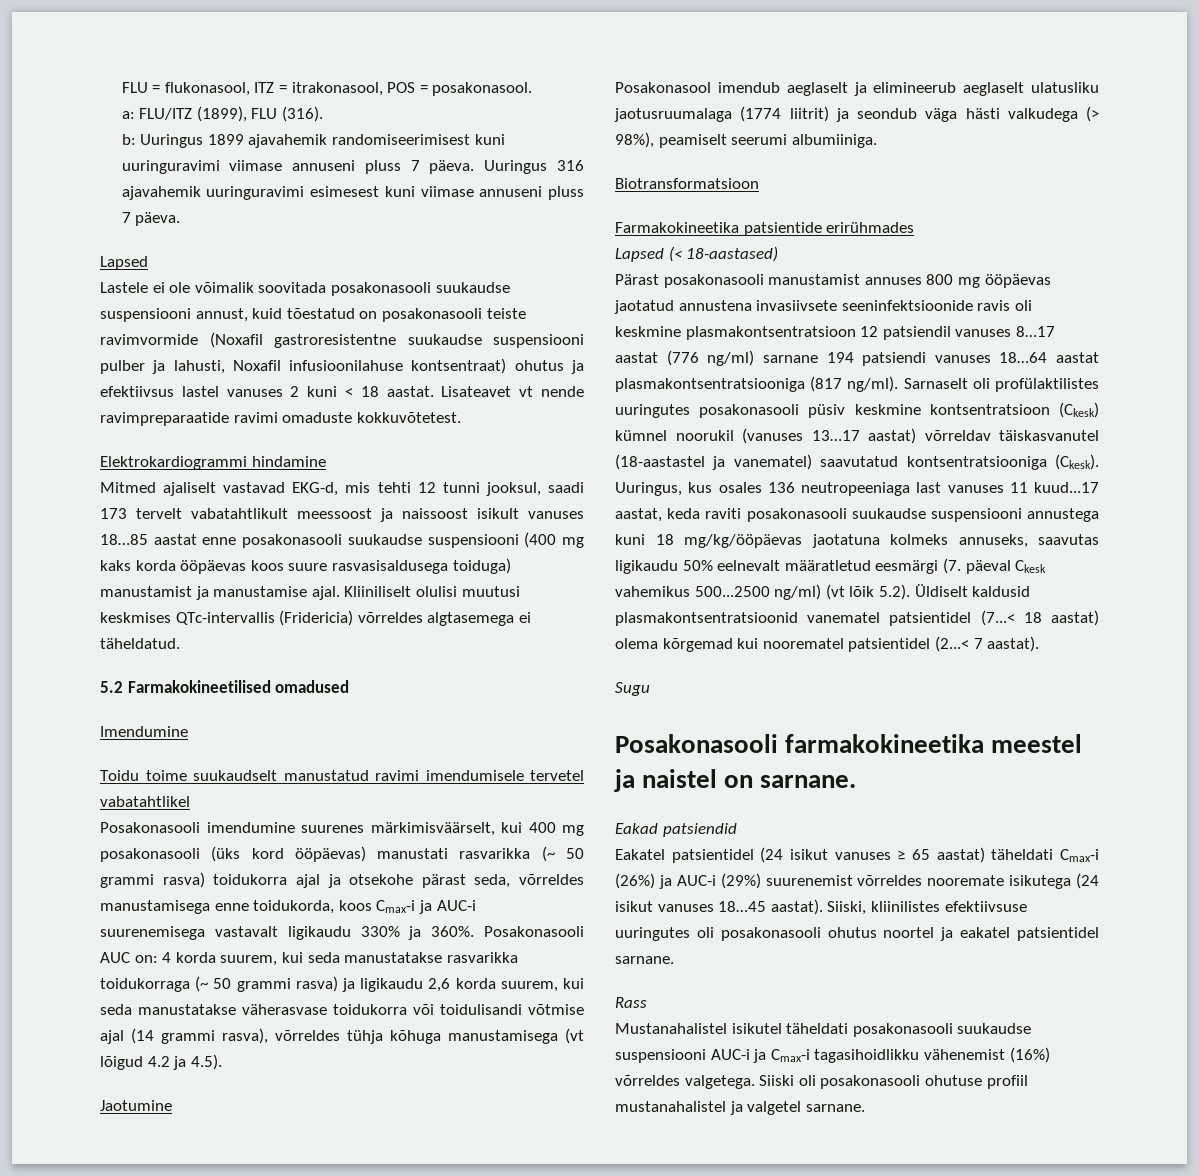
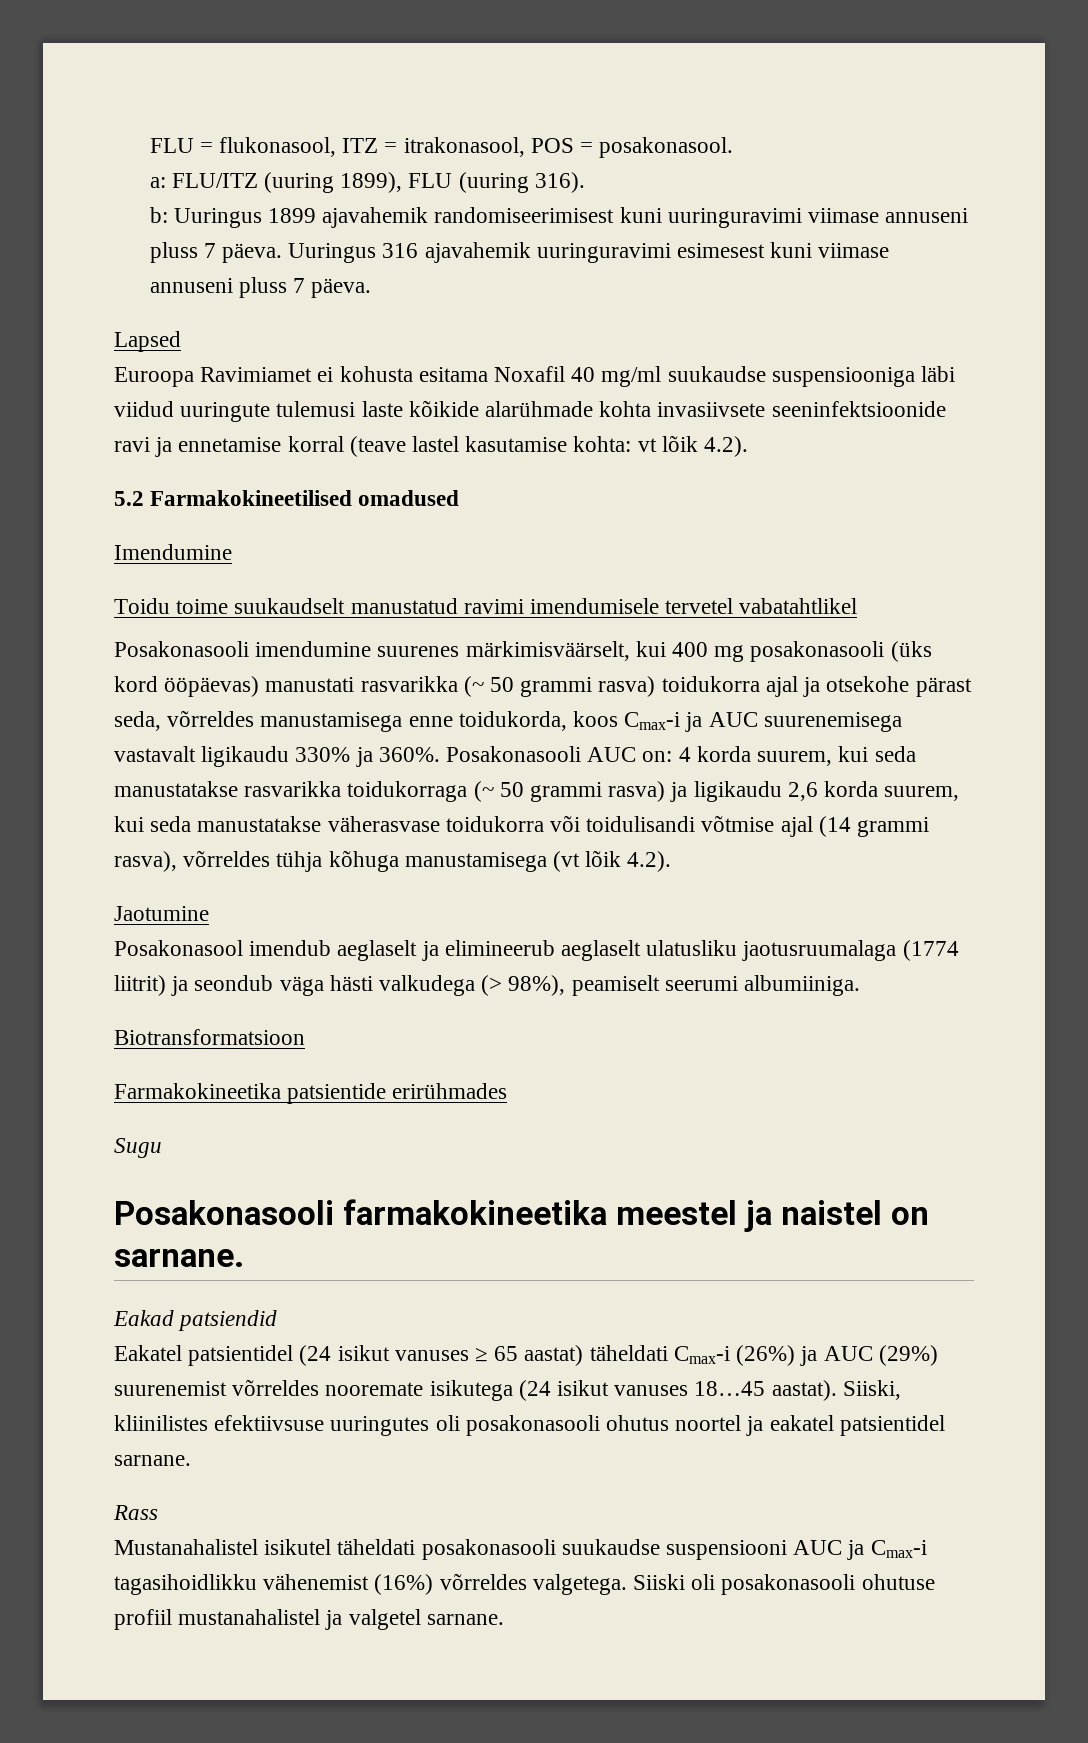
- a: FLU/ITZ (1899), FLU (316).
+ a: FLU/ITZ (uuring 1899), FLU (uuring 316).
- Lastele ei ole võimalik soovitada posakonasooli suukaudse suspensiooni annust, kuid tõestatud on posakonasooli teiste ravimvormide (Noxafil gastroresistentne suukaudse suspensiooni pulber ja lahusti, Noxafil infusioonilahuse kontsentraat) ohutus ja efektiivsus lastel vanuses 2 kuni < 18 aastat. Lisateavet vt nende ravimpreparaatide ravimi omaduste kokkuvõtetest.
- Elektrokardiogrammi hindamine
- Mitmed ajaliselt vastavad EKG-d, mis tehti 12 tunni jooksul, saadi 173 tervelt vabatahtlikult meessoost ja naissoost isikult vanuses 18…85 aastat enne posakonasooli suukaudse suspensiooni (400 mg kaks korda ööpäevas koos suure rasvasisaldusega toiduga) manustamist ja manustamise ajal. Kliiniliselt olulisi muutusi keskmises QTc-intervallis (Fridericia) võrreldes algtasemega ei täheldatud.
+ Euroopa Ravimiamet ei kohusta esitama Noxafil 40 mg/ml suukaudse suspensiooniga läbi viidud uuringute tulemusi laste kõikide alarühmade kohta invasiivsete seeninfektsioonide ravi ja ennetamise korral (teave lastel kasutamise kohta: vt lõik 4.2).
- Posakonasooli imendumine suurenes märkimisväärselt, kui 400 mg posakonasooli (üks kord ööpäevas) manustati rasvarikka (~ 50 grammi rasva) toidukorra ajal ja otsekohe pärast seda, võrreldes manustamisega enne toidukorda, koos Cmax-i ja AUC-i suurenemisega vastavalt ligikaudu 330% ja 360%.
+ Posakonasooli imendumine suurenes märkimisväärselt, kui 400 mg posakonasooli (üks kord ööpäevas) manustati rasvarikka (~ 50 grammi rasva) toidukorra ajal ja otsekohe pärast seda, võrreldes manustamisega enne toidukorda, koos Cmax-i ja AUC suurenemisega vastavalt ligikaudu 330% ja 360%.
- Posakonasooli AUC on: 4 korda suurem, kui seda manustatakse rasvarikka toidukorraga (~ 50 grammi rasva) ja ligikaudu 2,6 korda suurem, kui seda manustatakse väherasvase toidukorra või toidulisandi võtmise ajal (14 grammi rasva), võrreldes tühja kõhuga manustamisega (vt lõigud 4.2 ja 4.5).
+ Posakonasooli AUC on: 4 korda suurem, kui seda manustatakse rasvarikka toidukorraga (~ 50 grammi rasva) ja ligikaudu 2,6 korda suurem, kui seda manustatakse väherasvase toidukorra või toidulisandi võtmise ajal (14 grammi rasva), võrreldes tühja kõhuga manustamisega (vt lõik 4.2).
- Lapsed (< 18-aastased)
- Pärast posakonasooli manustamist annuses 800 mg ööpäevas jaotatud annustena invasiivsete seeninfektsioonide ravis oli keskmine plasmakontsentratsioon 12 patsiendil vanuses 8…17 aastat (776 ng/ml) sarnane 194 patsiendi vanuses 18…64 aastat plasmakontsentratsiooniga (817 ng/ml). Sarnaselt oli profülaktilistes uuringutes posakonasooli püsiv keskmine kontsentratsioon (Ckesk) kümnel noorukil (vanuses 13…17 aastat) võrreldav täiskasvanutel (18-aastastel ja vanematel) saavutatud kontsentratsiooniga (Ckesk). Uuringus, kus osales 136 neutropeeniaga last vanuses 11 kuud...17 aastat, keda raviti posakonasooli suukaudse suspensiooni annustega kuni 18 mg/kg/ööpäevas jaotatuna kolmeks annuseks, saavutas ligikaudu 50% eelnevalt määratletud eesmärgi (7. päeval Ckesk vahemikus 500...2500 ng/ml) (vt lõik 5.2). Üldiselt kaldusid plasmakontsentratsioonid vanematel patsientidel (7...< 18 aastat) olema kõrgemad kui noorematel patsientidel (2...< 7 aastat).
- Eakatel patsientidel (24 isikut vanuses ≥ 65 aastat) täheldati Cmax-i (26%) ja AUC-i (29%) suurenemist võrreldes nooremate isikutega (24 isikut vanuses 18…45 aastat).
+ Eakatel patsientidel (24 isikut vanuses ≥ 65 aastat) täheldati Cmax-i (26%) ja AUC (29%) suurenemist võrreldes nooremate isikutega (24 isikut vanuses 18…45 aastat).
- Mustanahalistel isikutel täheldati posakonasooli suukaudse suspensiooni AUC-i ja Cmax-i tagasihoidlikku vähenemist (16%) võrreldes valgetega.
+ Mustanahalistel isikutel täheldati posakonasooli suukaudse suspensiooni AUC ja Cmax-i tagasihoidlikku vähenemist (16%) võrreldes valgetega.

